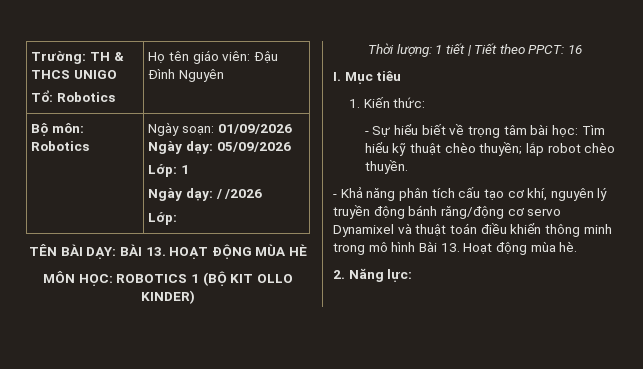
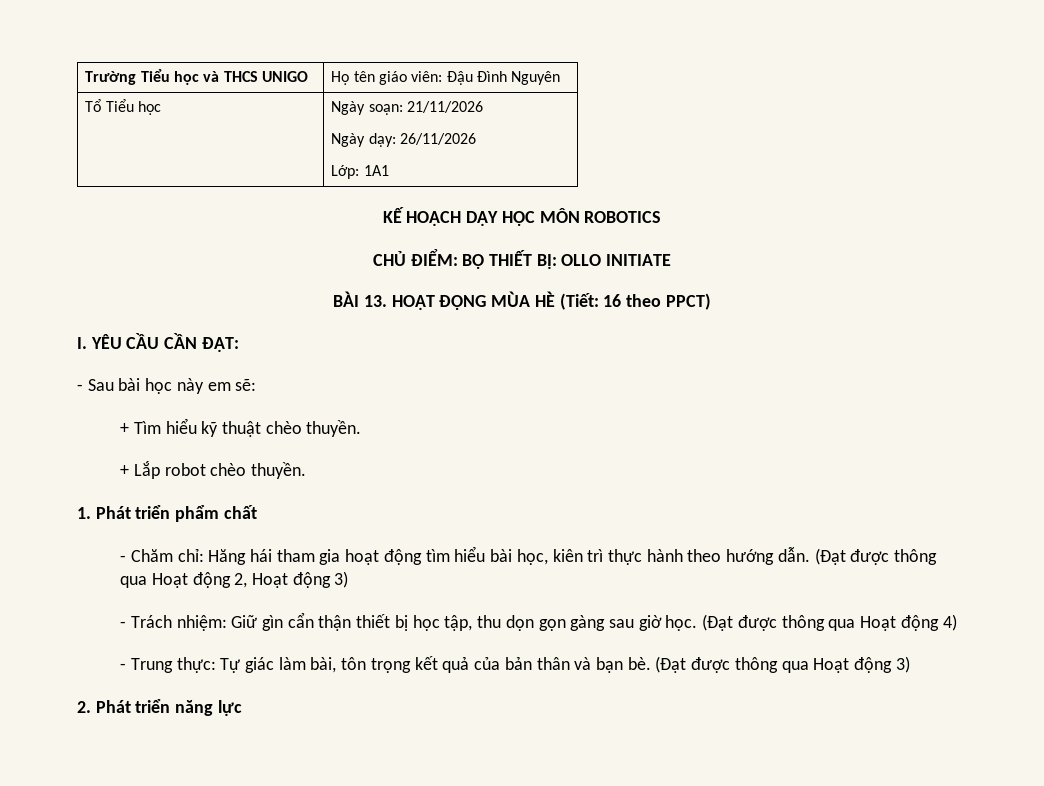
- Trường: TH & THCS UNIGO
- Tổ: Robotics | Họ tên giáo viên: Đậu Đình Nguyên
+ Trường Tiểu học và THCS UNIGO | Họ tên giáo viên: Đậu Đình Nguyên
- Bộ môn: Robotics | Ngày soạn: 01/09/2026 Ngày dạy: 05/09/2026
- Lớp: 1
- Ngày dạy: / /2026
- Lớp:
- TÊN BÀI DẠY: BÀI 13. HOẠT ĐỘNG MÙA HÈ
- MÔN HỌC: ROBOTICS 1 (BỘ KIT OLLO KINDER)
- Thời lượng: 1 tiết | Tiết theo PPCT: 16
- I. Mục tiêu
- 1. Kiến thức:
- - Sự hiểu biết về trọng tâm bài học: Tìm hiểu kỹ thuật chèo thuyền; lắp robot chèo thuyền.
+ Tổ Tiểu học | Ngày soạn: 21/11/2026
+ Ngày dạy: 26/11/2026
+ Lớp: 1A1
+ KẾ HOẠCH DẠY HỌC MÔN ROBOTICS
+ CHỦ ĐIỂM: BỘ THIẾT BỊ: OLLO INITIATE
+ BÀI 13. HOẠT ĐỘNG MÙA HÈ (Tiết: 16 theo PPCT)
+ I. YÊU CẦU CẦN ĐẠT:
+ - Sau bài học này em sẽ:
+ + Tìm hiểu kỹ thuật chèo thuyền.
+ + Lắp robot chèo thuyền.
- - Khả năng phân tích cấu tạo cơ khí, nguyên lý truyền động bánh răng/động cơ servo Dynamixel và thuật toán điều khiển thông minh trong mô hình Bài 13. Hoạt động mùa hè.
- 2. Năng lực:
+ 1. Phát triển phẩm chất
+ - Chăm chỉ: Hăng hái tham gia hoạt động tìm hiểu bài học, kiên trì thực hành theo hướng dẫn. (Đạt được thông qua Hoạt động 2, Hoạt động 3)
+ - Trách nhiệm: Giữ gìn cẩn thận thiết bị học tập, thu dọn gọn gàng sau giờ học. (Đạt được thông qua Hoạt động 4)
+ - Trung thực: Tự giác làm bài, tôn trọng kết quả của bản thân và bạn bè. (Đạt được thông qua Hoạt động 3)
+ 2. Phát triển năng lực

